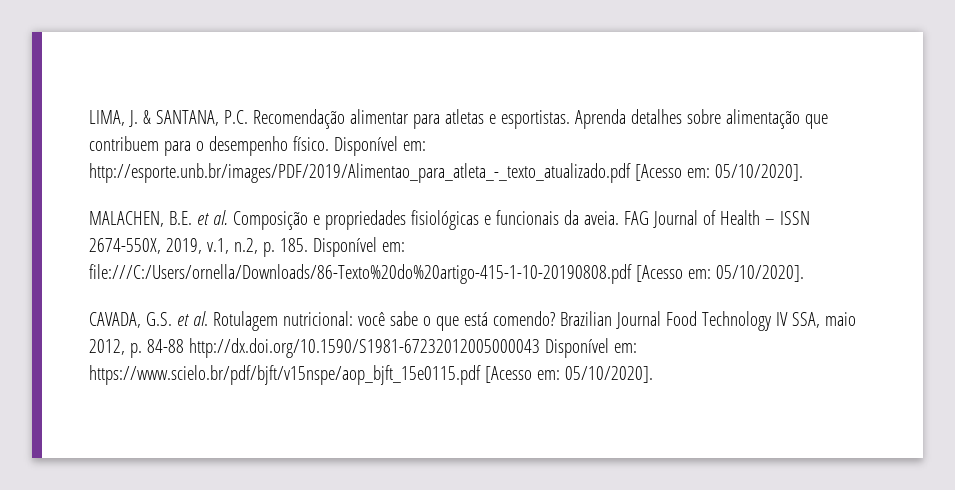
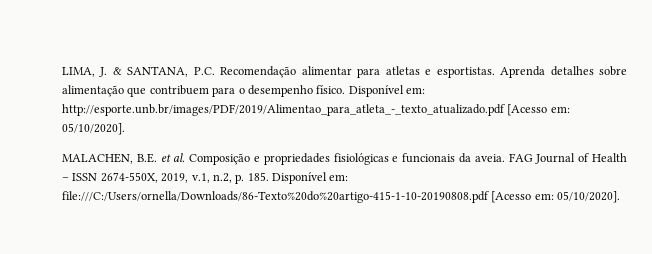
- CAVADA, G.S. et al. Rotulagem nutricional: você sabe o que está comendo? Brazilian Journal Food Technology IV SSA, maio 2012, p. 84-88 http://dx.doi.org/10.1590/S1981-67232012005000043 Disponível em: https://www.scielo.br/pdf/bjft/v15nspe/aop_bjft_15e0115.pdf [Acesso em: 05/10/2020].

